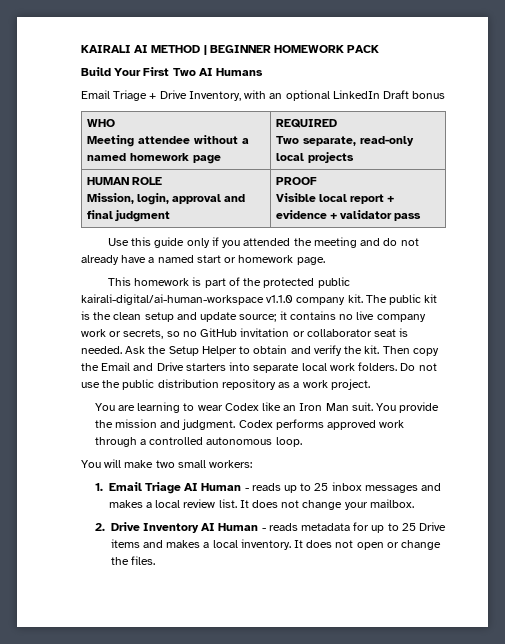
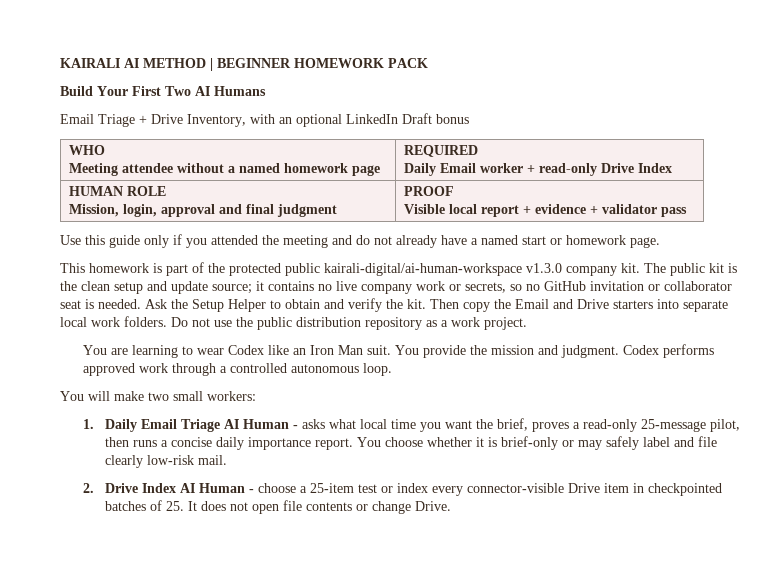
  WHO
  Meeting attendee without a named homework page | REQUIRED
- Two separate, read-only local projects
+ Daily Email worker + read-only Drive Index
- This homework is part of the protected public kairali-digital/ai-human-workspace v1.1.0 company kit.
+ This homework is part of the protected public kairali-digital/ai-human-workspace v1.3.0 company kit.
- 1. Email Triage AI Human - reads up to 25 inbox messages and makes a local review list. It does not change your mailbox.
+ 1. Daily Email Triage AI Human - asks what local time you want the brief, proves a read-only 25-message pilot, then runs a concise daily importance report. You choose whether it is brief-only or may safely label and file clearly low-risk mail.
- 2. Drive Inventory AI Human - reads metadata for up to 25 Drive items and makes a local inventory. It does not open or change the files.
+ 2. Drive Index AI Human - choose a 25-item test or index every connector-visible Drive item in checkpointed batches of 25. It does not open file contents or change Drive.

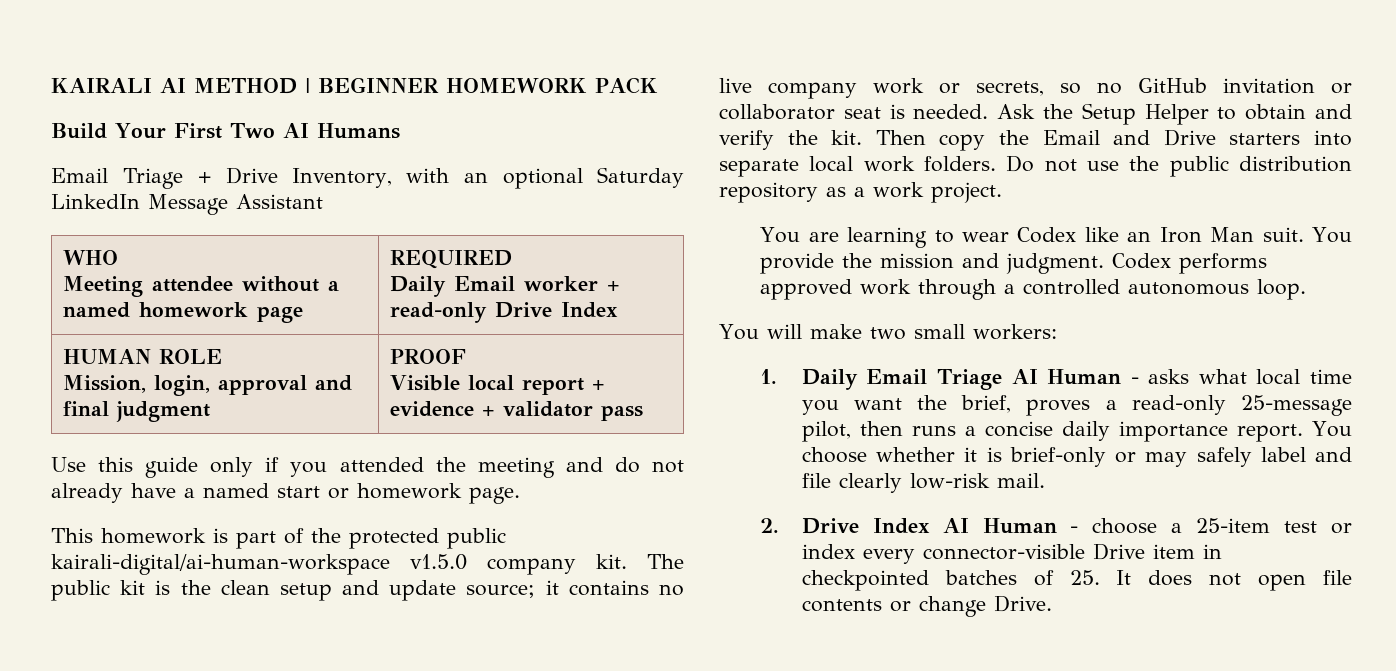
- Email Triage + Drive Inventory, with an optional LinkedIn Draft bonus
+ Email Triage + Drive Inventory, with an optional Saturday LinkedIn Message Assistant
- This homework is part of the protected public kairali-digital/ai-human-workspace v1.3.0 company kit.
+ This homework is part of the protected public kairali-digital/ai-human-workspace v1.5.0 company kit.

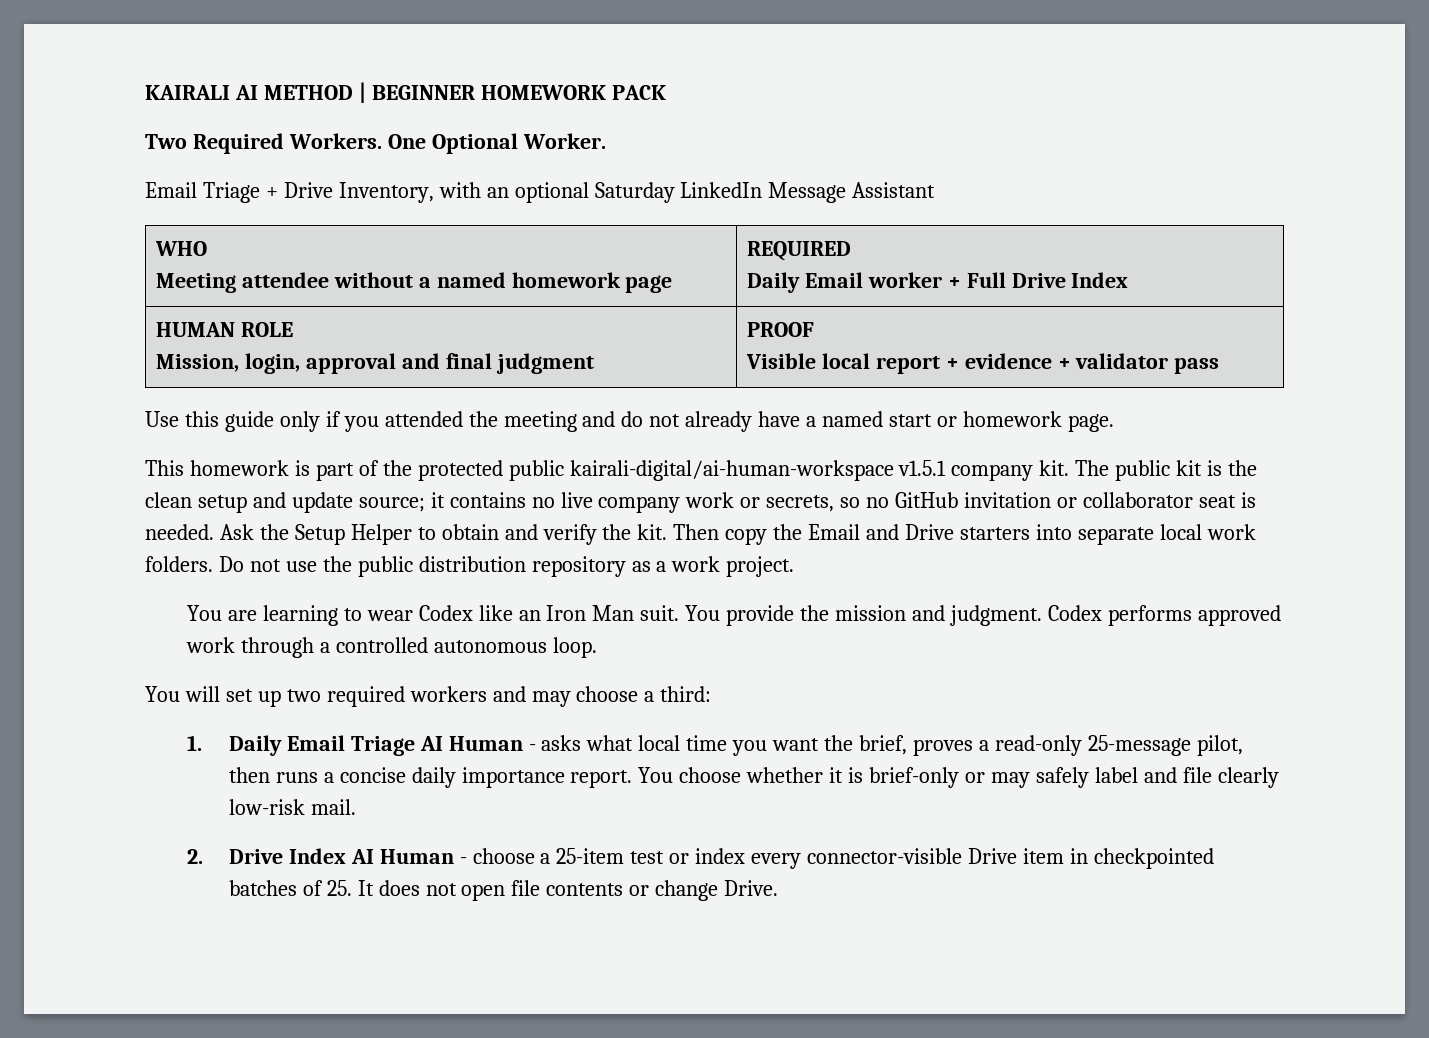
- Build Your First Two AI Humans
+ Two Required Workers. One Optional Worker.
  WHO
  Meeting attendee without a named homework page | REQUIRED
- Daily Email worker + read-only Drive Index
+ Daily Email worker + Full Drive Index
- This homework is part of the protected public kairali-digital/ai-human-workspace v1.5.0 company kit.
+ This homework is part of the protected public kairali-digital/ai-human-workspace v1.5.1 company kit.
- You will make two small workers:
+ You will set up two required workers and may choose a third:

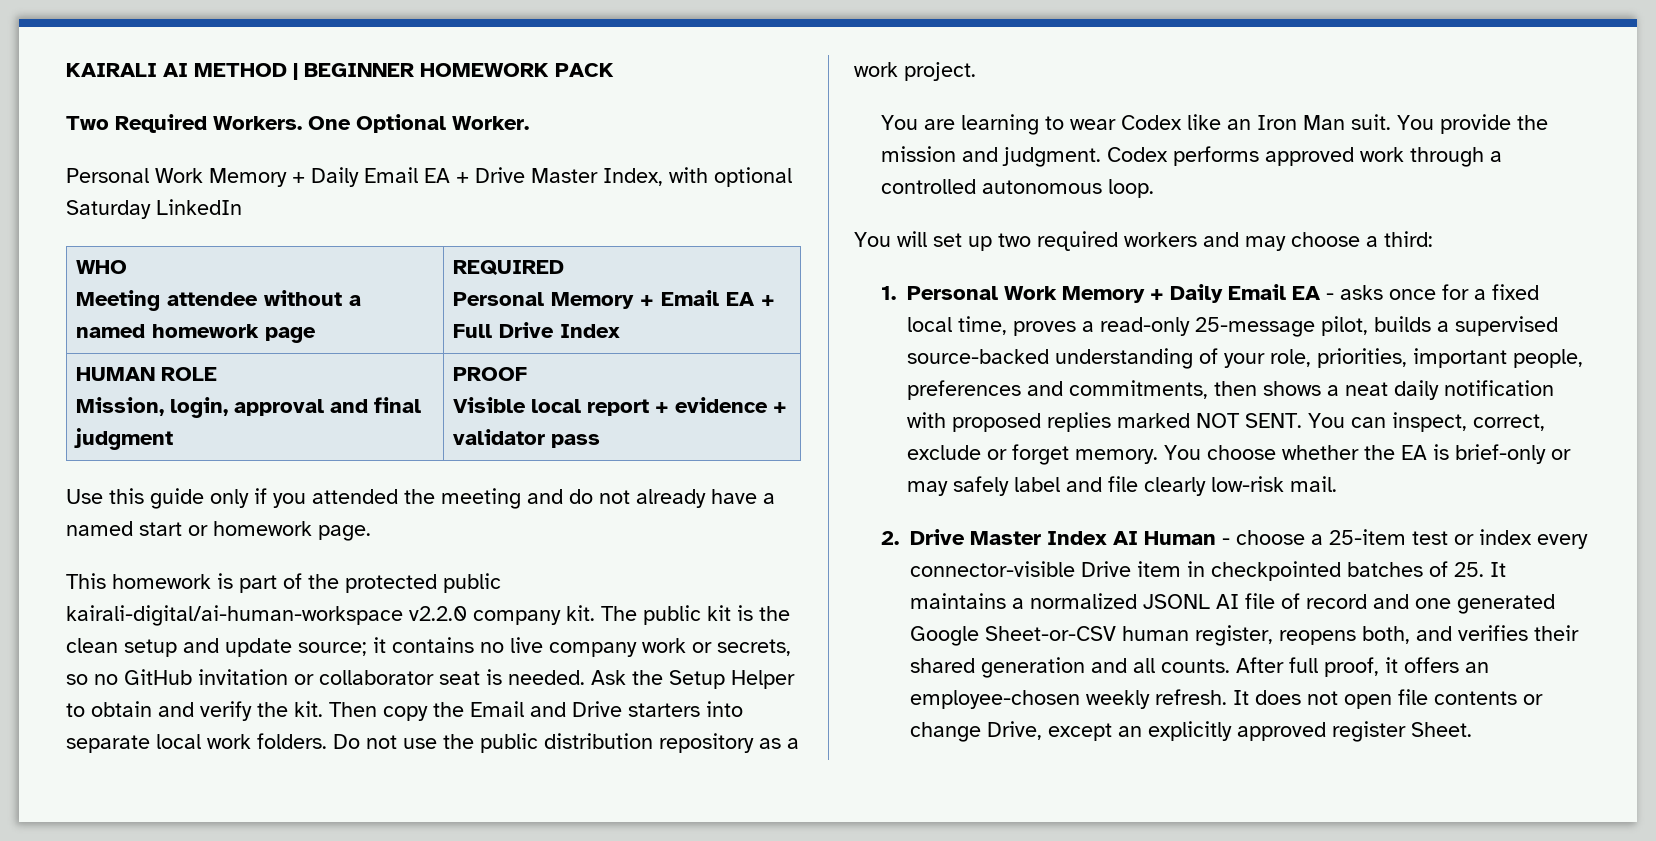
- Email Triage + Drive Inventory, with an optional Saturday LinkedIn Message Assistant
+ Personal Work Memory + Daily Email EA + Drive Master Index, with optional Saturday LinkedIn
  WHO
  Meeting attendee without a named homework page | REQUIRED
- Daily Email worker + Full Drive Index
+ Personal Memory + Email EA + Full Drive Index
- This homework is part of the protected public kairali-digital/ai-human-workspace v1.5.1 company kit.
+ This homework is part of the protected public kairali-digital/ai-human-workspace v2.2.0 company kit.
- 1. Daily Email Triage AI Human - asks what local time you want the brief, proves a read-only 25-message pilot, then runs a concise daily importance report.
+ 1. Personal Work Memory + Daily Email EA - asks once for a fixed local time, proves a read-only 25-message pilot, builds a supervised source-backed understanding of your role, priorities, important people, preferences and commitments, then shows a neat daily notification with proposed replies marked NOT SENT. You can inspect, correct, exclude or forget memory.
- You choose whether it is brief-only or may safely label and file clearly low-risk mail.
+ You choose whether the EA is brief-only or may safely label and file clearly low-risk mail.
- 2. Drive Index AI Human - choose a 25-item test or index every connector-visible Drive item in checkpointed batches of 25. It does not open file contents or change Drive.
+ 2. Drive Master Index AI Human - choose a 25-item test or index every connector-visible Drive item in checkpointed batches of 25. It maintains a normalized JSONL AI file of record and one generated Google Sheet-or-CSV human register, reopens both, and verifies their shared generation and all counts. After full proof, it offers an employee-chosen weekly refresh. It does not open file contents or change Drive, except an explicitly approved register Sheet.

